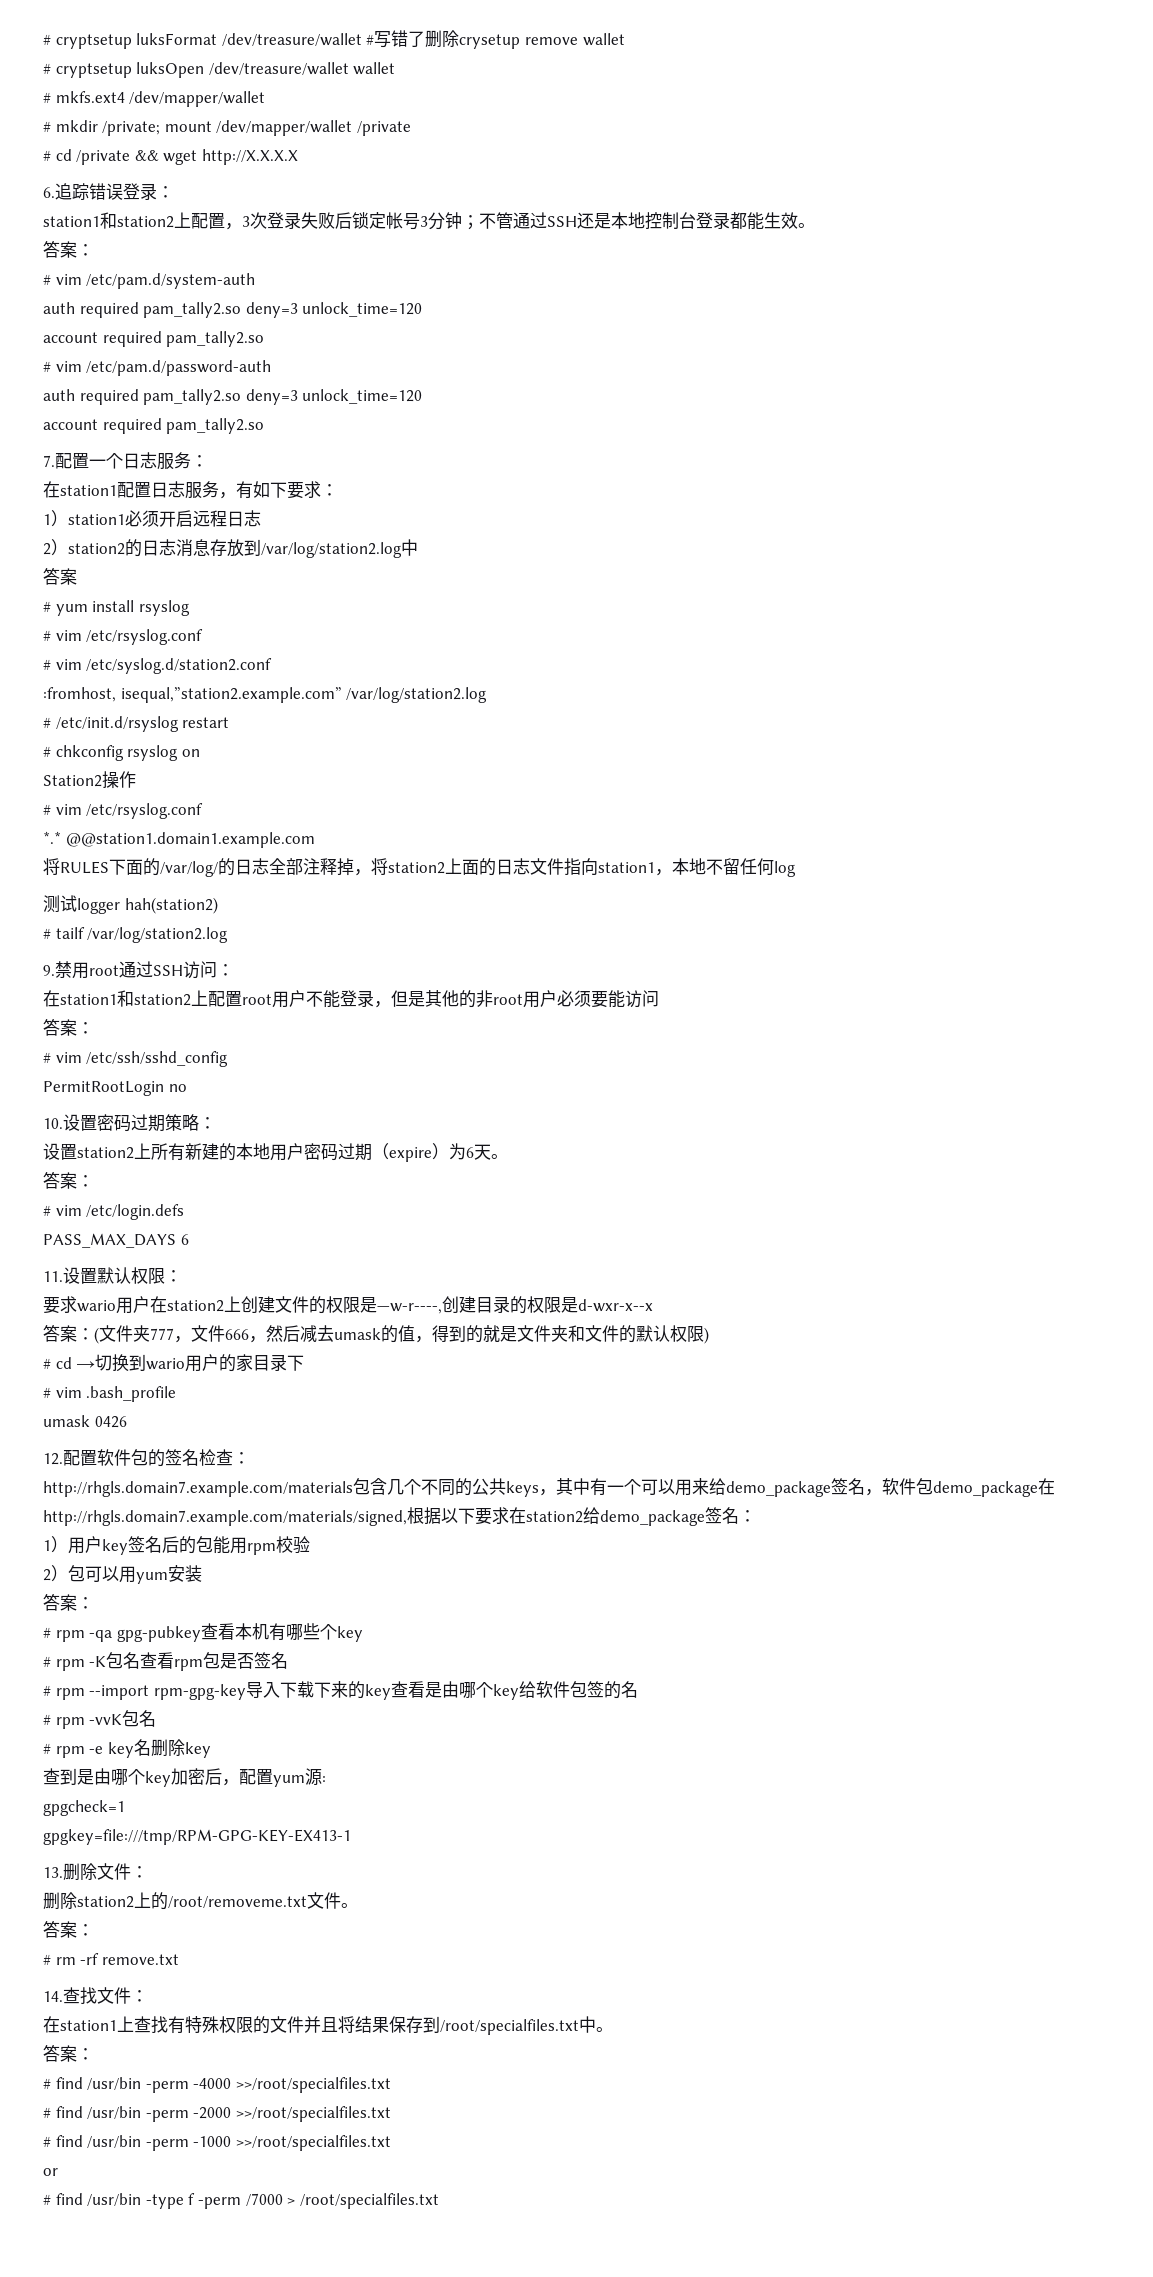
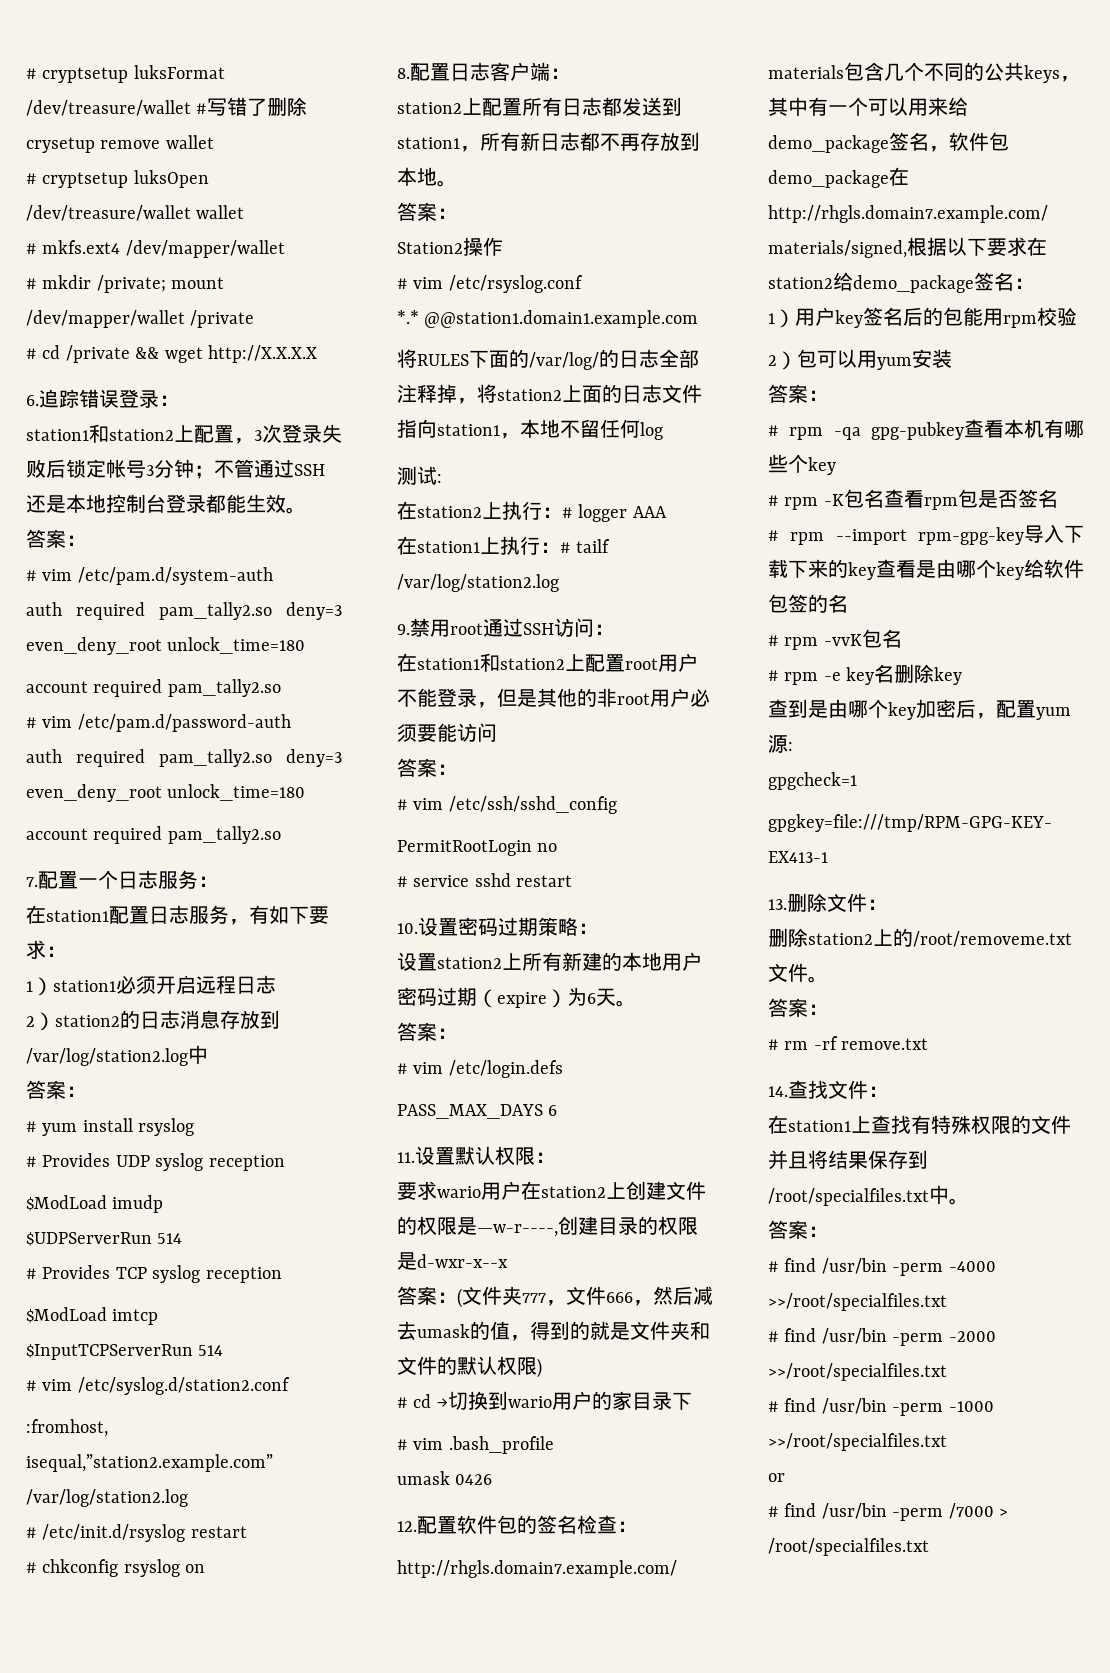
  # vim /etc/pam.d/system-auth
- auth required pam_tally2.so deny=3 unlock_time=120
+ auth required pam_tally2.so deny=3 even_deny_root unlock_time=180
  # vim /etc/pam.d/password-auth
- auth required pam_tally2.so deny=3 unlock_time=120
+ auth required pam_tally2.so deny=3 even_deny_root unlock_time=180
  2）station2的日志消息存放到/var/log/station2.log中
- 答案
+ 答案：
  # yum install rsyslog
- # vim /etc/rsyslog.conf
+ # Provides UDP syslog reception
+ $ModLoad imudp
+ $UDPServerRun 514
+ # Provides TCP syslog reception
+ $ModLoad imtcp
+ $InputTCPServerRun 514
+ 8.配置日志客户端：
+ station2上配置所有日志都发送到station1，所有新日志都不再存放到本地。
+ 答案：
- 测试logger hah(station2)
- # tailf /var/log/station2.log
+ 测试:
+ 在station2上执行：# logger AAA
+ 在station1上执行：# tailf /var/log/station2.log
+ # service sshd restart
- # find /usr/bin -type f -perm /7000 > /root/specialfiles.txt
+ # find /usr/bin -perm /7000 > /root/specialfiles.txt

